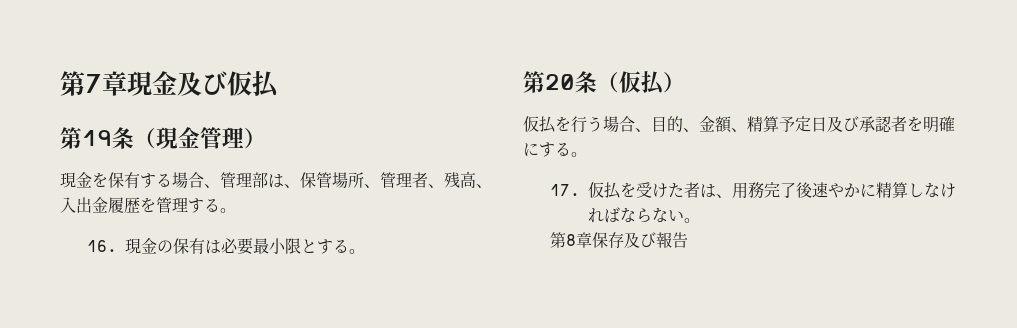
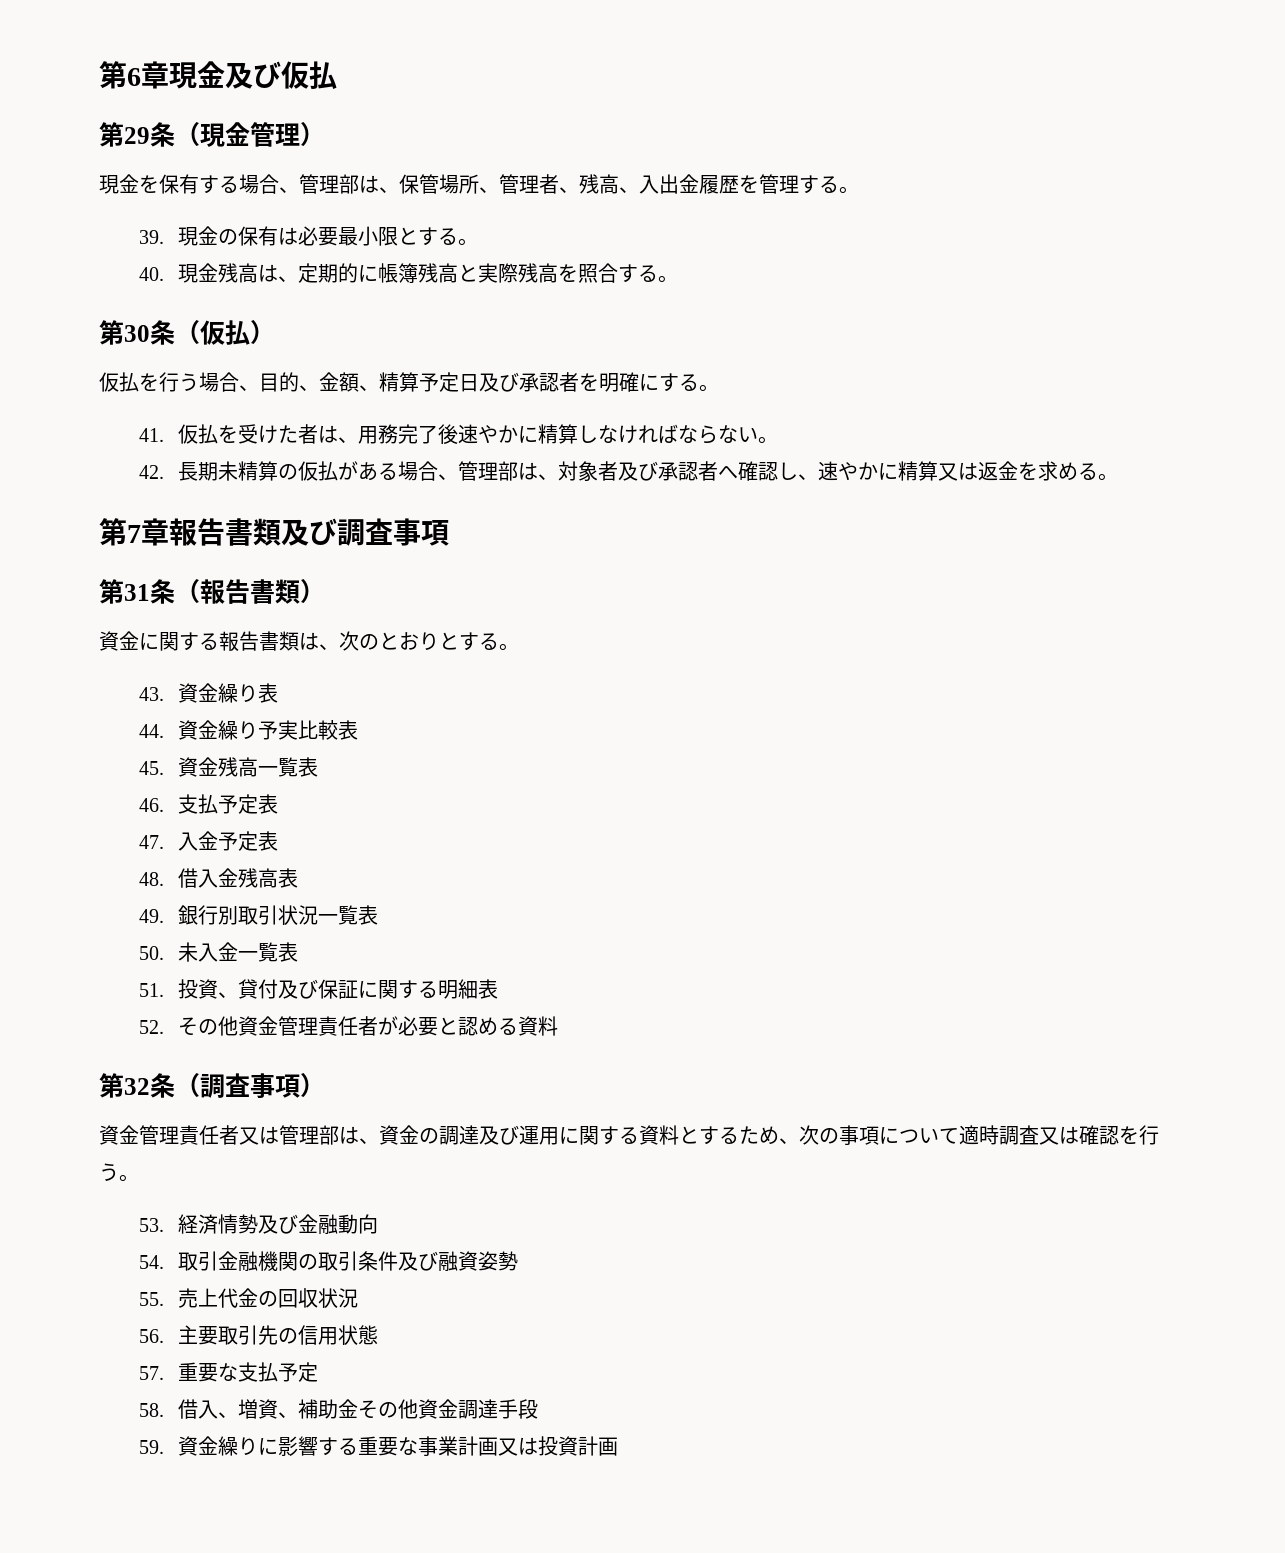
- 第7章現金及び仮払
+ 第6章現金及び仮払
- 第19条（現金管理）
+ 第29条（現金管理）
- 16.現金の保有は必要最小限とする。
+ 39.現金の保有は必要最小限とする。
- 第20条（仮払）
+ 40.現金残高は、定期的に帳簿残高と実際残高を照合する。
+ 第30条（仮払）
- 17.仮払を受けた者は、用務完了後速やかに精算しなければならない。
+ 41.仮払を受けた者は、用務完了後速やかに精算しなければならない。
- 第8章保存及び報告
+ 42.長期未精算の仮払がある場合、管理部は、対象者及び承認者へ確認し、速やかに精算又は返金を求める。
+ 第7章報告書類及び調査事項
+ 第31条（報告書類）
+ 資金に関する報告書類は、次のとおりとする。
+ 43.資金繰り表
+ 44.資金繰り予実比較表
+ 45.資金残高一覧表
+ 46.支払予定表
+ 47.入金予定表
+ 48.借入金残高表
+ 49.銀行別取引状況一覧表
+ 50.未入金一覧表
+ 51.投資、貸付及び保証に関する明細表
+ 52.その他資金管理責任者が必要と認める資料
+ 第32条（調査事項）
+ 資金管理責任者又は管理部は、資金の調達及び運用に関する資料とするため、次の事項について適時調査又は確認を行う。
+ 53.経済情勢及び金融動向
+ 54.取引金融機関の取引条件及び融資姿勢
+ 55.売上代金の回収状況
+ 56.主要取引先の信用状態
+ 57.重要な支払予定
+ 58.借入、増資、補助金その他資金調達手段
+ 59.資金繰りに影響する重要な事業計画又は投資計画

